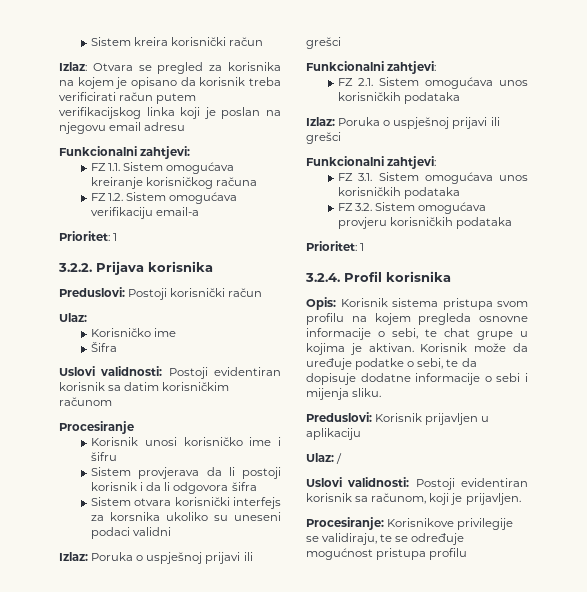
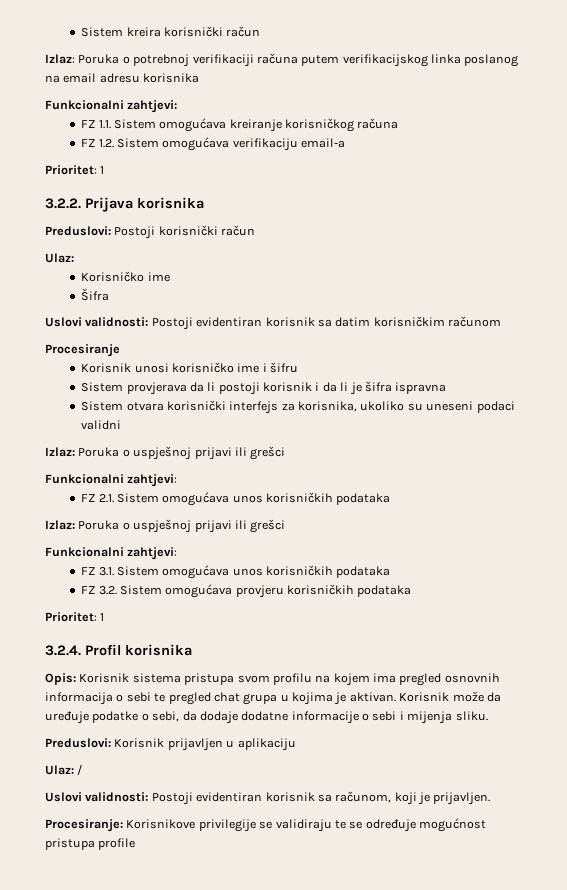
- Izlaz: Otvara se pregled za korisnika na kojem je opisano da korisnik treba verificirati račun putem verifikacijskog linka koji je poslan na njegovu email adresu
+ Izlaz: Poruka o potrebnoj verifikaciji računa putem verifikacijskog linka poslanog na email adresu korisnika
- Sistem provjerava da li postoji korisnik i da li odgovora šifra
+ Sistem provjerava da li postoji korisnik i da li je šifra ispravna
- Sistem otvara korisnički interfejs za korsnika ukoliko su uneseni podaci validni
+ Sistem otvara korisnički interfejs za korisnika, ukoliko su uneseni podaci validni
- Opis: Korisnik sistema pristupa svom profilu na kojem pregleda osnovne informacije o sebi, te chat grupe u kojima je aktivan.
+ Opis: Korisnik sistema pristupa svom profilu na kojem ima pregled osnovnih informacija o sebi te pregled chat grupa u kojima je aktivan.
- Korisnik može da uređuje podatke o sebi, te da dopisuje dodatne informacije o sebi i mijenja sliku.
+ Korisnik može da uređuje podatke o sebi, da dodaje dodatne informacije o sebi i mijenja sliku.
- Procesiranje: Korisnikove privilegije se validiraju, te se određuje mogućnost pristupa profilu
+ Procesiranje: Korisnikove privilegije se validiraju te se određuje mogućnost pristupa profile

